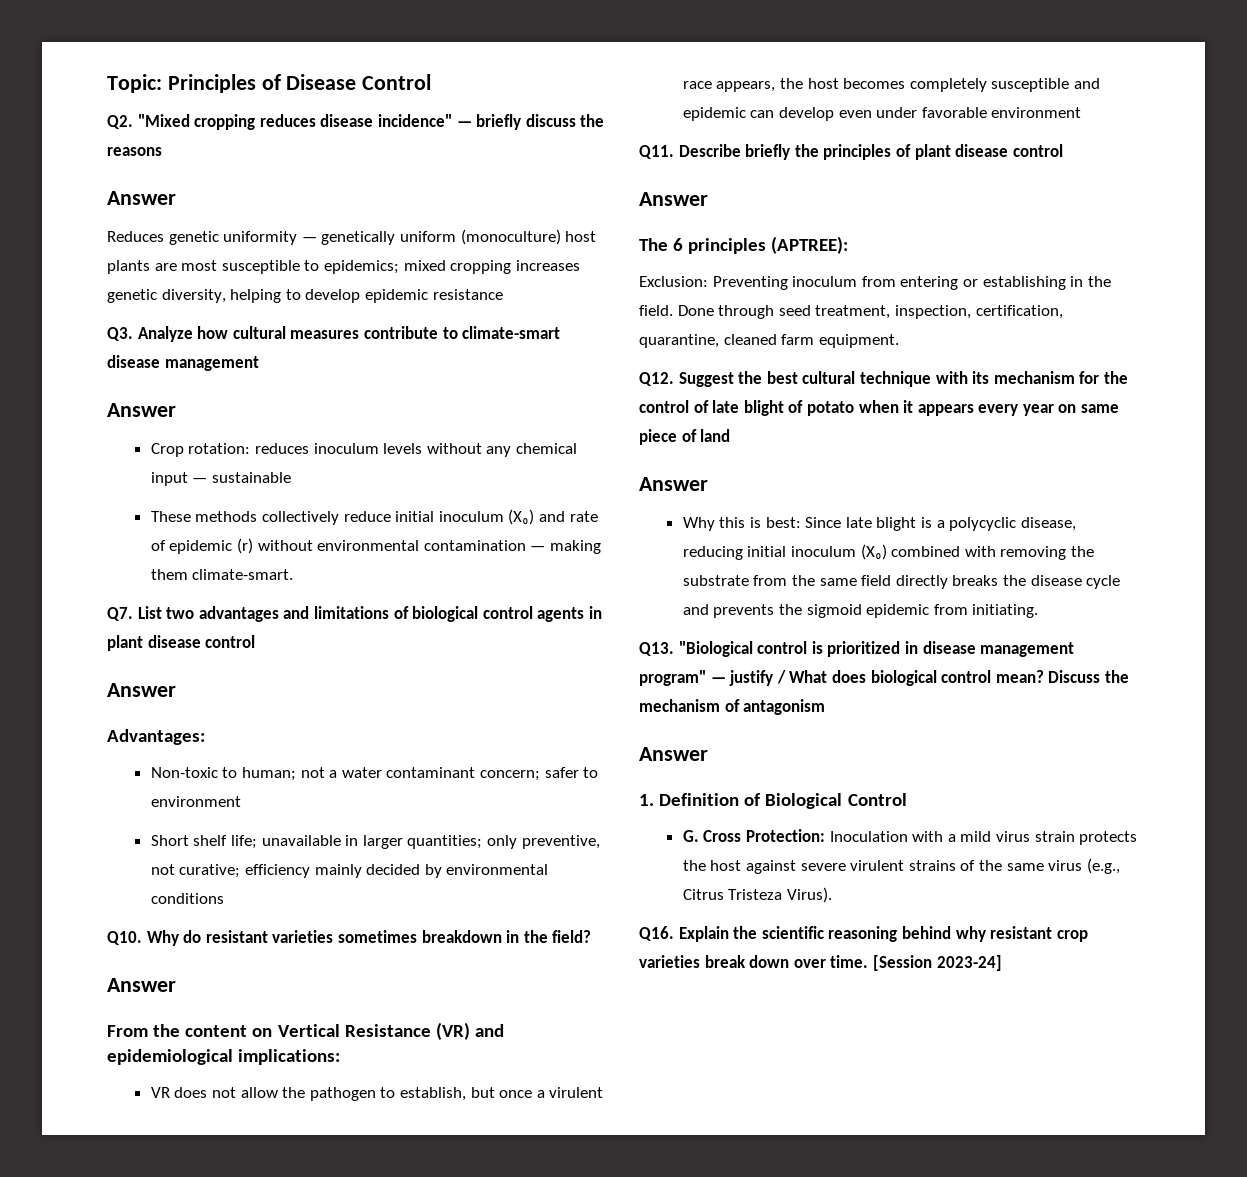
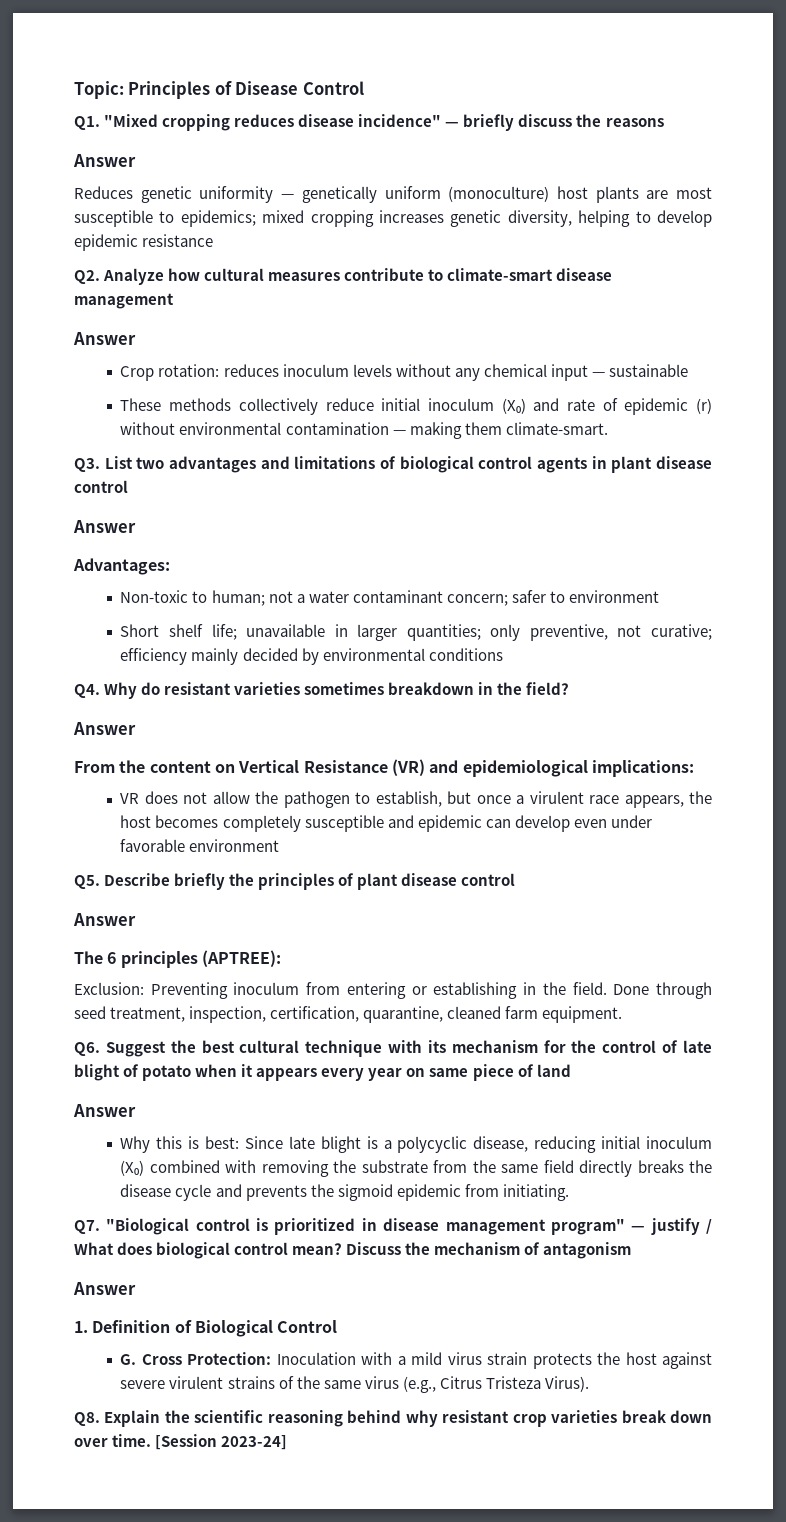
- Q2. "Mixed cropping reduces disease incidence" — briefly discuss the reasons
+ Q1. "Mixed cropping reduces disease incidence" — briefly discuss the reasons
- Q3. Analyze how cultural measures contribute to climate-smart disease management
+ Q2. Analyze how cultural measures contribute to climate-smart disease management
- Q7. List two advantages and limitations of biological control agents in plant disease control
+ Q3. List two advantages and limitations of biological control agents in plant disease control
- Q10. Why do resistant varieties sometimes breakdown in the field?
+ Q4. Why do resistant varieties sometimes breakdown in the field?
- Q11. Describe briefly the principles of plant disease control
+ Q5. Describe briefly the principles of plant disease control
- Q12. Suggest the best cultural technique with its mechanism for the control of late blight of potato when it appears every year on same piece of land
+ Q6. Suggest the best cultural technique with its mechanism for the control of late blight of potato when it appears every year on same piece of land
- Q13. "Biological control is prioritized in disease management program" — justify / What does biological control mean?
+ Q7. "Biological control is prioritized in disease management program" — justify / What does biological control mean?
- Q16. Explain the scientific reasoning behind why resistant crop varieties break down over time.
+ Q8. Explain the scientific reasoning behind why resistant crop varieties break down over time.

